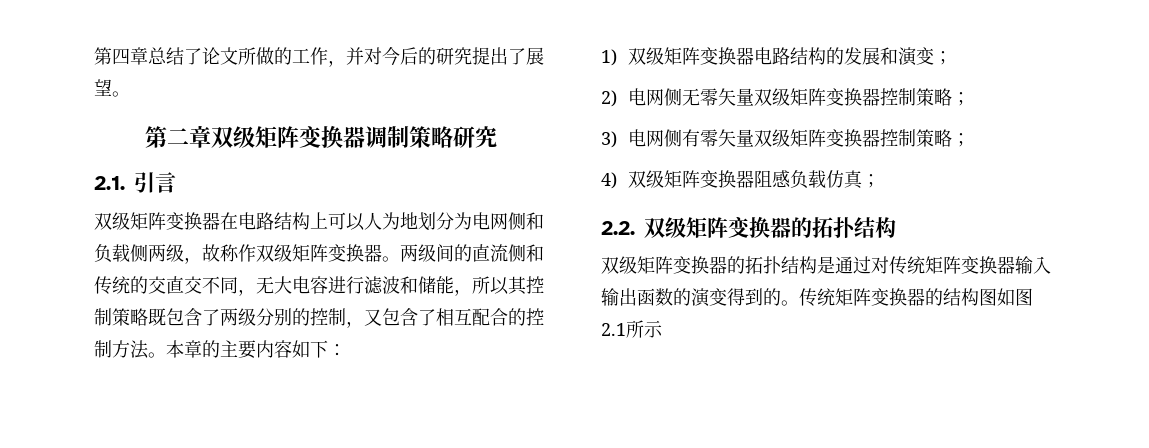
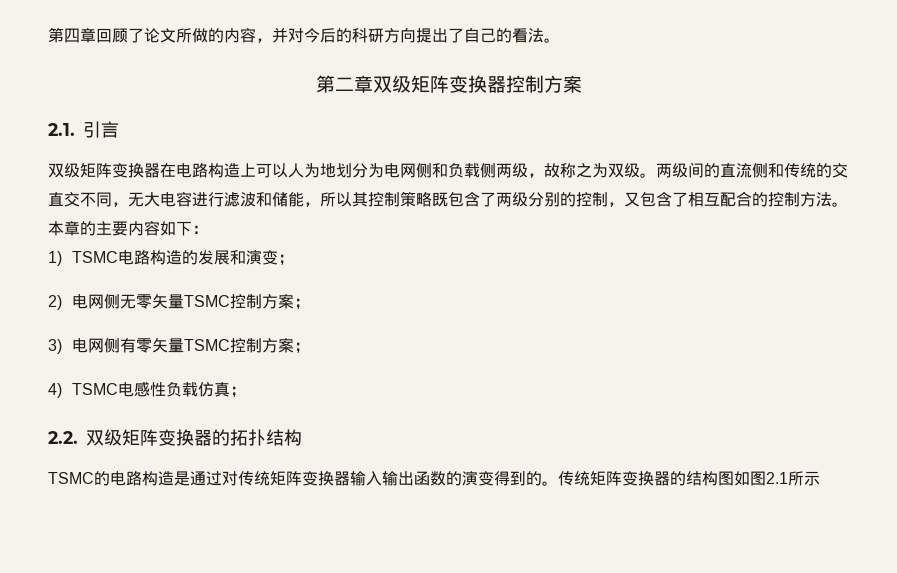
- 第四章总结了论文所做的工作，并对今后的研究提出了展望。
+ 第四章回顾了论文所做的内容，并对今后的科研方向提出了自己的看法。
- 第二章双级矩阵变换器调制策略研究
+ 第二章双级矩阵变换器控制方案
- 双级矩阵变换器在电路结构上可以人为地划分为电网侧和负载侧两级，故称作双级矩阵变换器。
+ 双级矩阵变换器在电路构造上可以人为地划分为电网侧和负载侧两级，故称之为双级。
- 1)双级矩阵变换器电路结构的发展和演变；
+ 1) TSMC电路构造的发展和演变；
- 2)电网侧无零矢量双级矩阵变换器控制策略；
+ 2)电网侧无零矢量TSMC控制方案；
- 3)电网侧有零矢量双级矩阵变换器控制策略；
- 4)双级矩阵变换器阻感负载仿真；
+ 3)电网侧有零矢量TSMC控制方案；
+ 4) TSMC电感性负载仿真；
- 双级矩阵变换器的拓扑结构是通过对传统矩阵变换器输入输出函数的演变得到的。
+ TSMC的电路构造是通过对传统矩阵变换器输入输出函数的演变得到的。

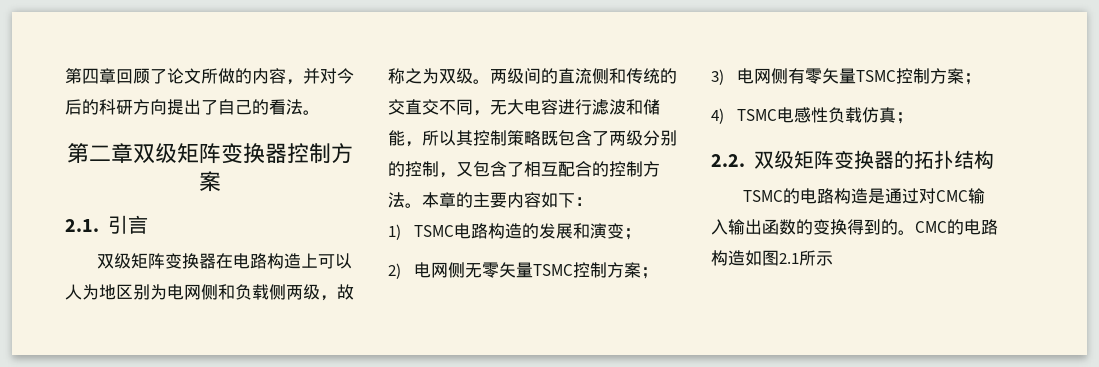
- 双级矩阵变换器在电路构造上可以人为地划分为电网侧和负载侧两级，故称之为双级。
+ 双级矩阵变换器在电路构造上可以人为地区别为电网侧和负载侧两级，故称之为双级。
- TSMC的电路构造是通过对传统矩阵变换器输入输出函数的演变得到的。
+ TSMC的电路构造是通过对CMC输入输出函数的变换得到的。
- 传统矩阵变换器的结构图如图2.1所示
+ CMC的电路构造如图2.1所示

